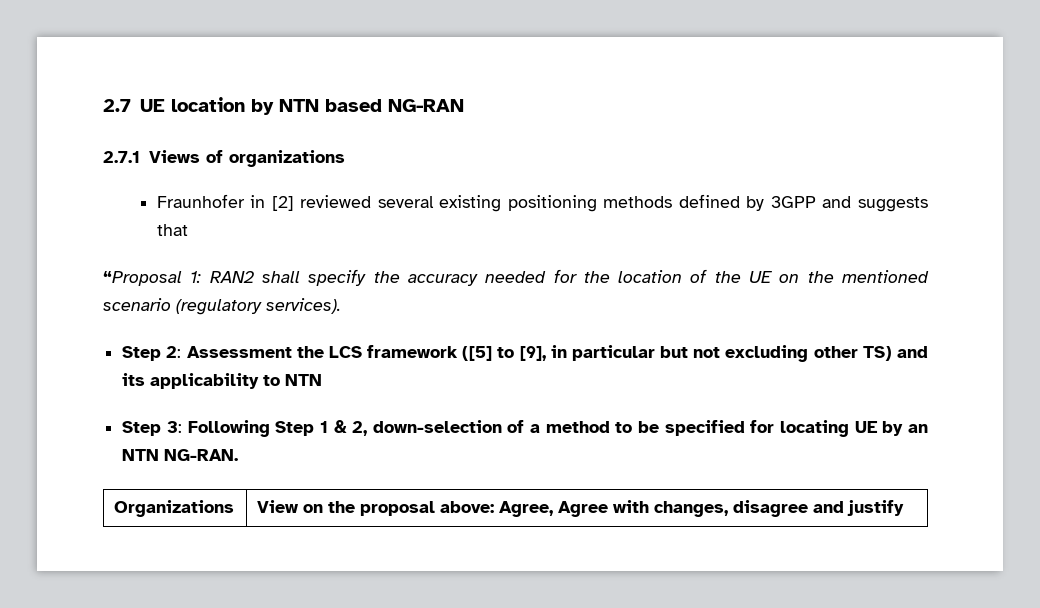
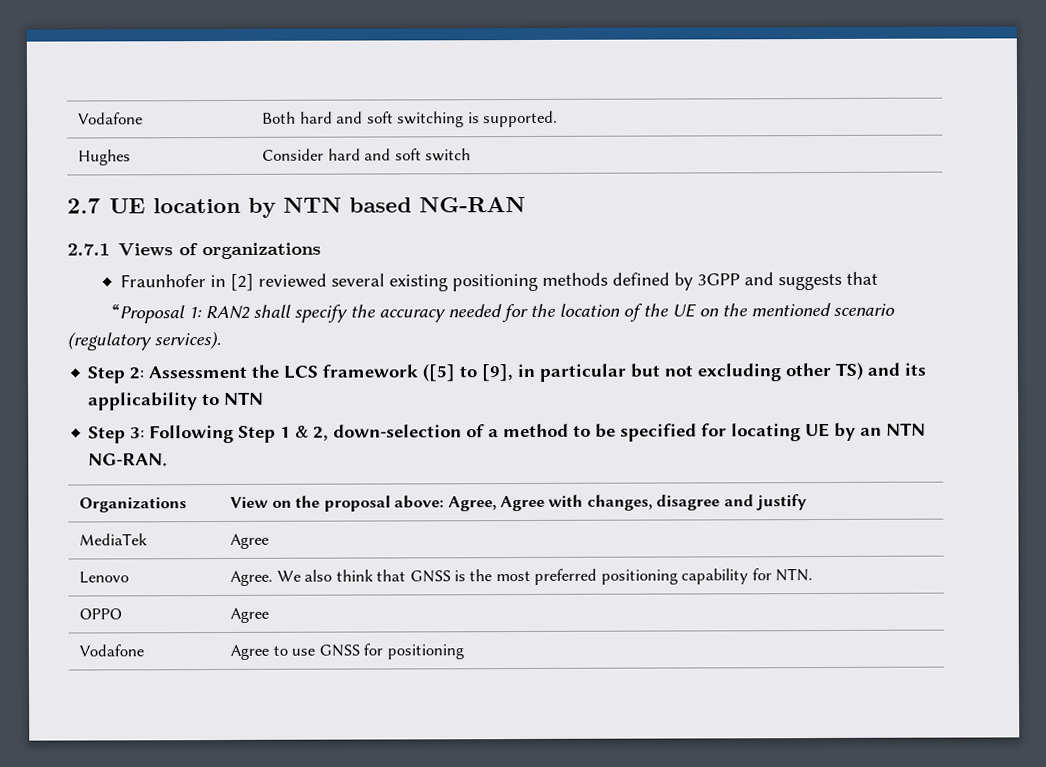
+ Vodafone | Both hard and soft switching is supported.
+ Hughes | Consider hard and soft switch
+ MediaTek | Agree
+ Lenovo | Agree. We also think that GNSS is the most preferred positioning capability for NTN.
+ OPPO | Agree
+ Vodafone | Agree to use GNSS for positioning

